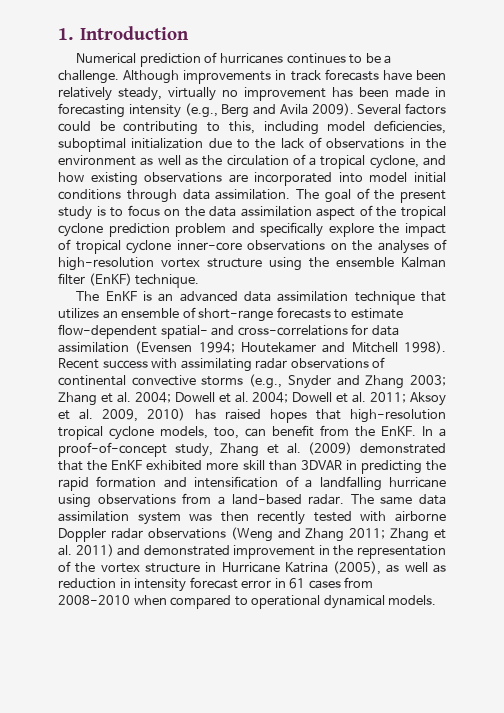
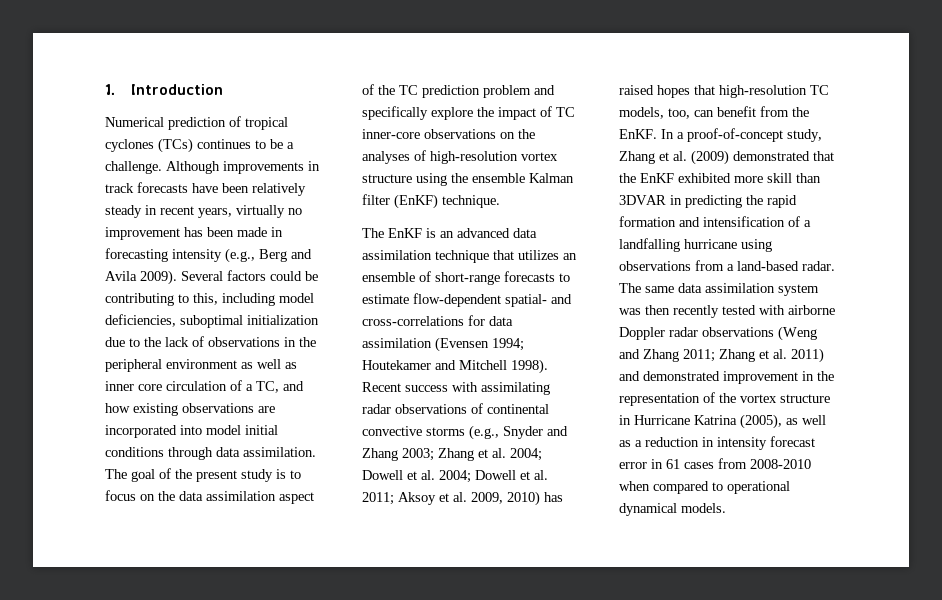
- Numerical prediction of hurricanes continues to be a challenge.
+ Numerical prediction of tropical cyclones (TCs) continues to be a challenge.
- Although improvements in track forecasts have been relatively steady, virtually no improvement has been made in forecasting intensity (e.g., Berg and Avila 2009).
+ Although improvements in track forecasts have been relatively steady in recent years, virtually no improvement has been made in forecasting intensity (e.g., Berg and Avila 2009).
- Several factors could be contributing to this, including model deficiencies, suboptimal initialization due to the lack of observations in the environment as well as the circulation of a tropical cyclone, and how existing observations are incorporated into model initial conditions through data assimilation.
+ Several factors could be contributing to this, including model deficiencies, suboptimal initialization due to the lack of observations in the peripheral environment as well as inner core circulation of a TC, and how existing observations are incorporated into model initial conditions through data assimilation.
- The goal of the present study is to focus on the data assimilation aspect of the tropical cyclone prediction problem and specifically explore the impact of tropical cyclone inner-core observations on the analyses of high-resolution vortex structure using the ensemble Kalman filter (EnKF) technique.
+ The goal of the present study is to focus on the data assimilation aspect of the TC prediction problem and specifically explore the impact of TC inner-core observations on the analyses of high-resolution vortex structure using the ensemble Kalman filter (EnKF) technique.
- Recent success with assimilating radar observations of continental convective storms (e.g., Snyder and Zhang 2003; Zhang et al. 2004; Dowell et al. 2004; Dowell et al. 2011; Aksoy et al. 2009, 2010) has raised hopes that high-resolution tropical cyclone models, too, can benefit from the EnKF.
+ Recent success with assimilating radar observations of continental convective storms (e.g., Snyder and Zhang 2003; Zhang et al. 2004; Dowell et al. 2004; Dowell et al. 2011; Aksoy et al. 2009, 2010) has raised hopes that high-resolution TC models, too, can benefit from the EnKF.
- The same data assimilation system was then recently tested with airborne Doppler radar observations (Weng and Zhang 2011; Zhang et al. 2011) and demonstrated improvement in the representation of the vortex structure in Hurricane Katrina (2005), as well as reduction in intensity forecast error in 61 cases from 2008-2010 when compared to operational dynamical models.
+ The same data assimilation system was then recently tested with airborne Doppler radar observations (Weng and Zhang 2011; Zhang et al. 2011) and demonstrated improvement in the representation of the vortex structure in Hurricane Katrina (2005), as well as a reduction in intensity forecast error in 61 cases from 2008-2010 when compared to operational dynamical models.

